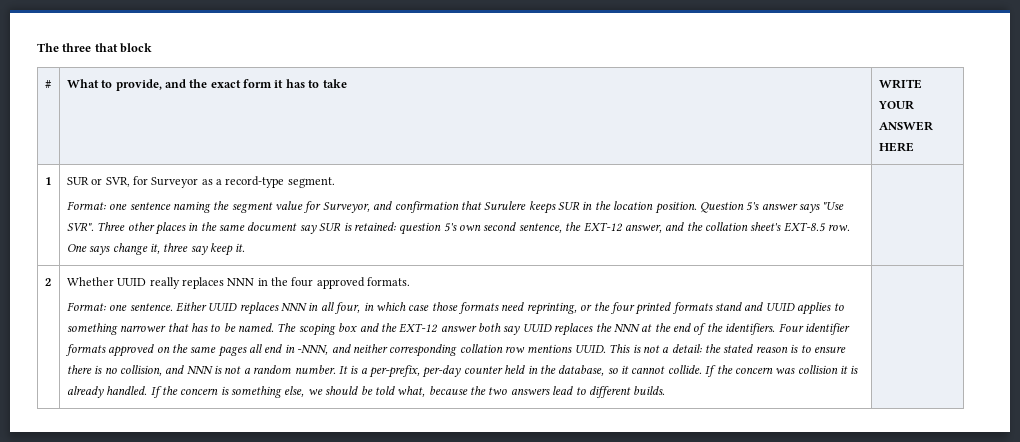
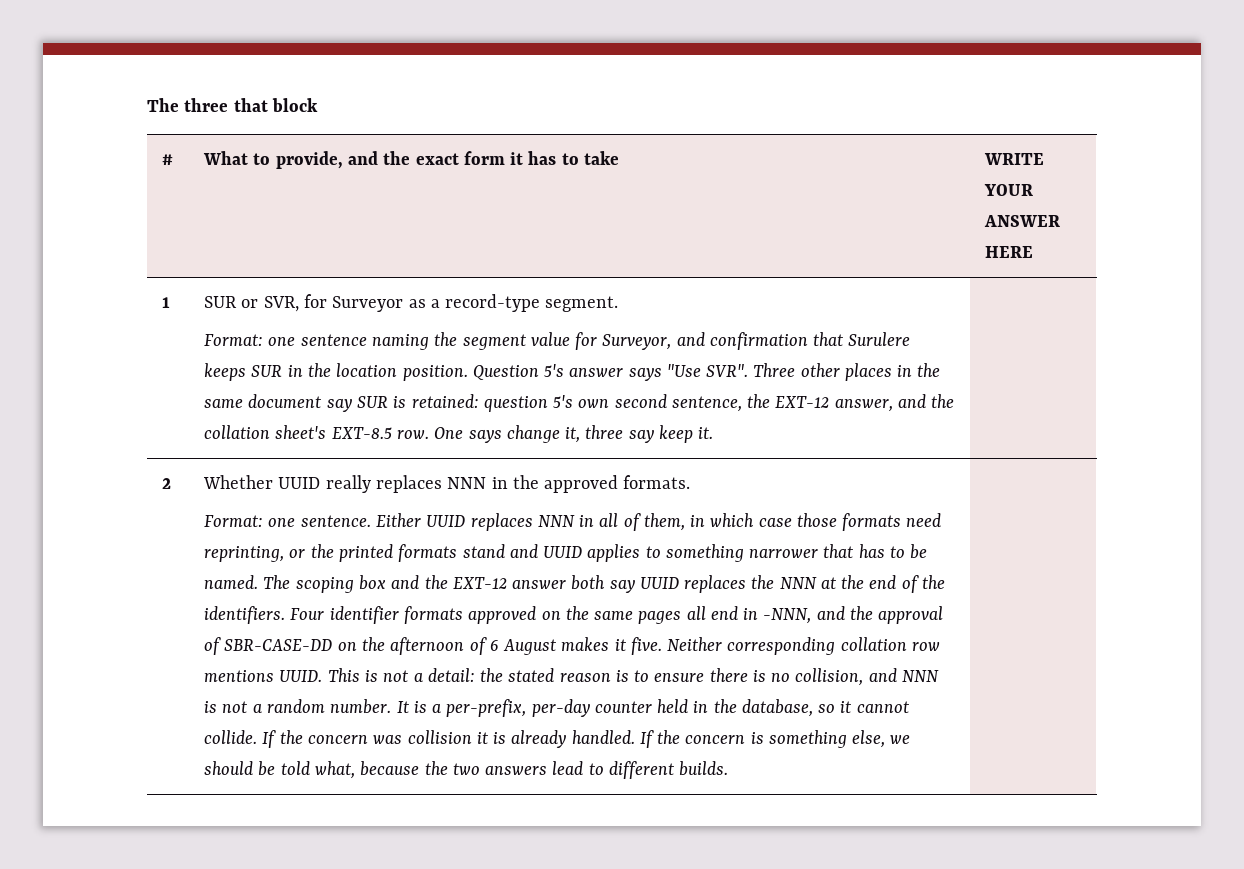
- Whether UUID really replaces NNN in the four approved formats.
+ Whether UUID really replaces NNN in the approved formats.
- Either UUID replaces NNN in all four, in which case those formats need reprinting, or the four printed formats stand and UUID applies to something narrower that has to be named.
+ Either UUID replaces NNN in all of them, in which case those formats need reprinting, or the printed formats stand and UUID applies to something narrower that has to be named.
- Four identifier formats approved on the same pages all end in -NNN, and neither corresponding collation row mentions UUID.
+ Four identifier formats approved on the same pages all end in -NNN, and the approval of SBR-CASE-DD on the afternoon of 6 August makes it five. Neither corresponding collation row mentions UUID.

